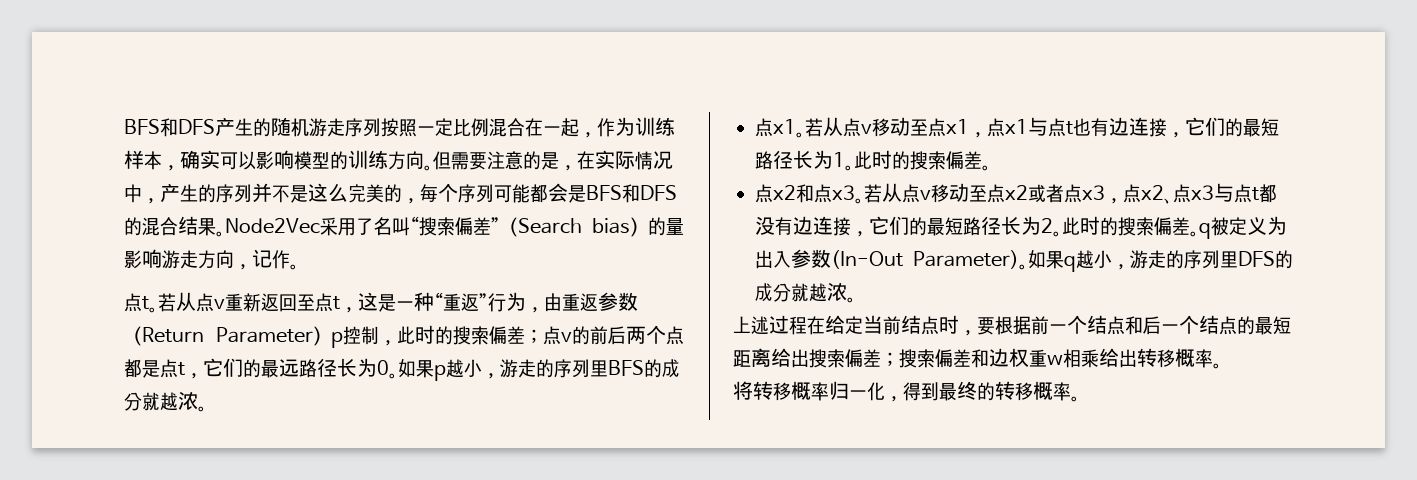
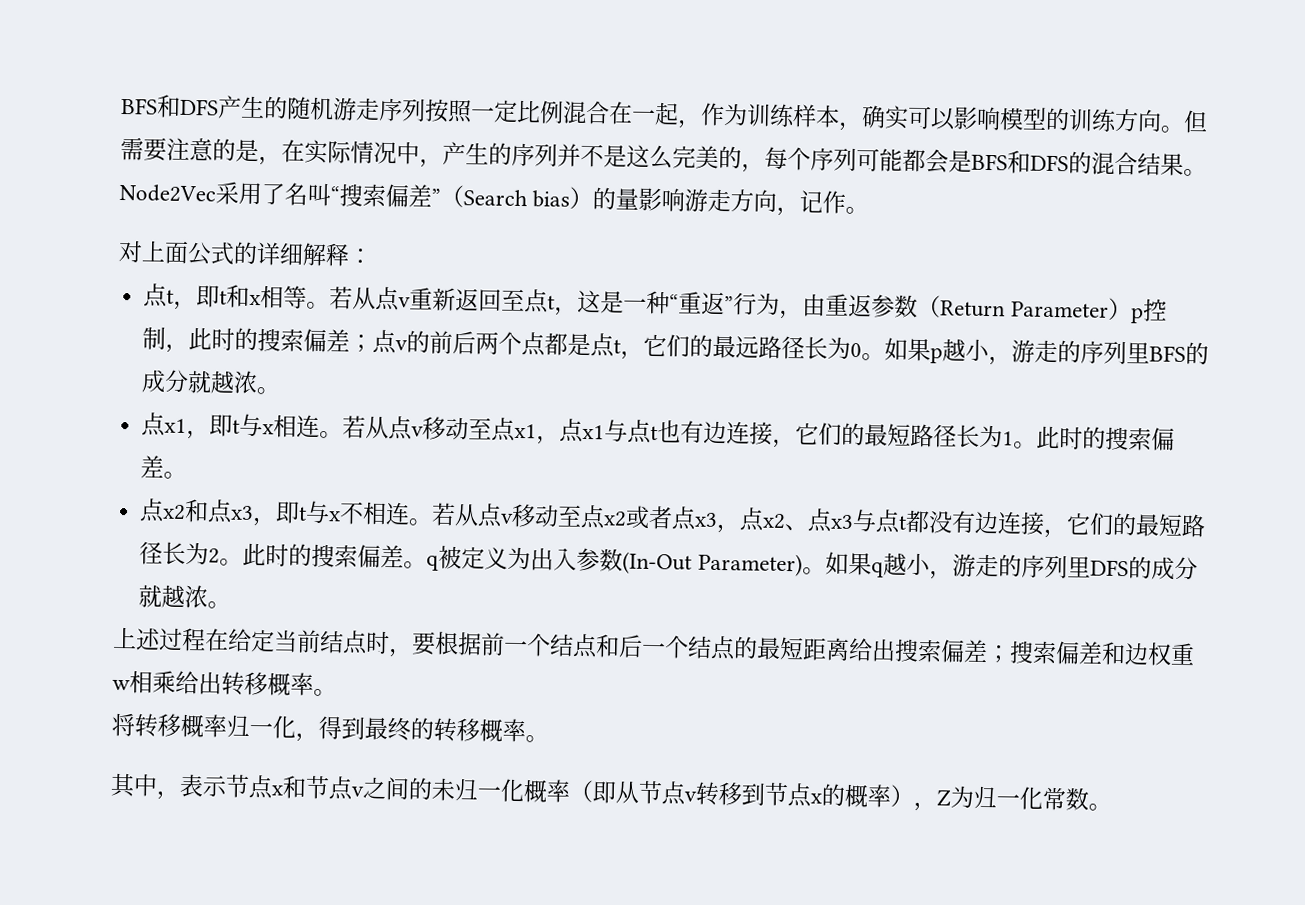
- 点t。
+ 对上面公式的详细解释：
+ 点t，即t和x相等。
- 点x1。
+ 点x1，即t与x相连。
- 点x2和点x3。
+ 点x2和点x3，即t与x不相连。
+ 其中，表示节点x和节点v之间的未归一化概率（即从节点v转移到节点x的概率），Z为归一化常数。

